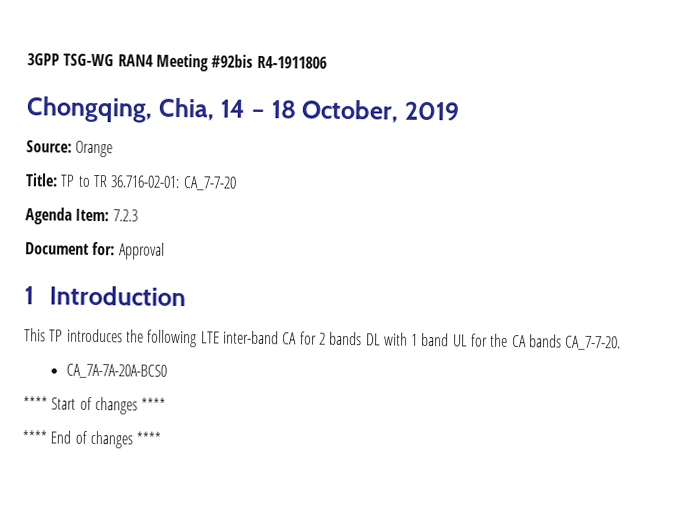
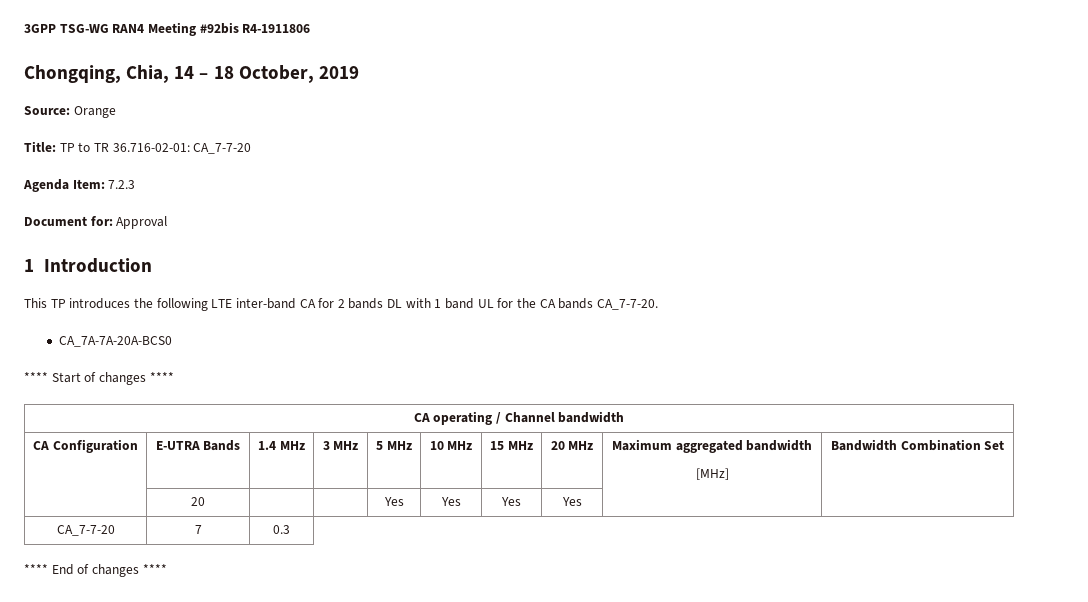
+ CA operating / Channel bandwidth
+ CA Configuration | E-UTRA Bands | 1.4 MHz | 3 MHz | 5 MHz | 10 MHz | 15 MHz | 20 MHz | Maximum aggregated bandwidth
+ [MHz] | Bandwidth Combination Set
+ | 20 | | | Yes | Yes | Yes | Yes | |
+ CA_7-7-20 | 7 | 0.3

